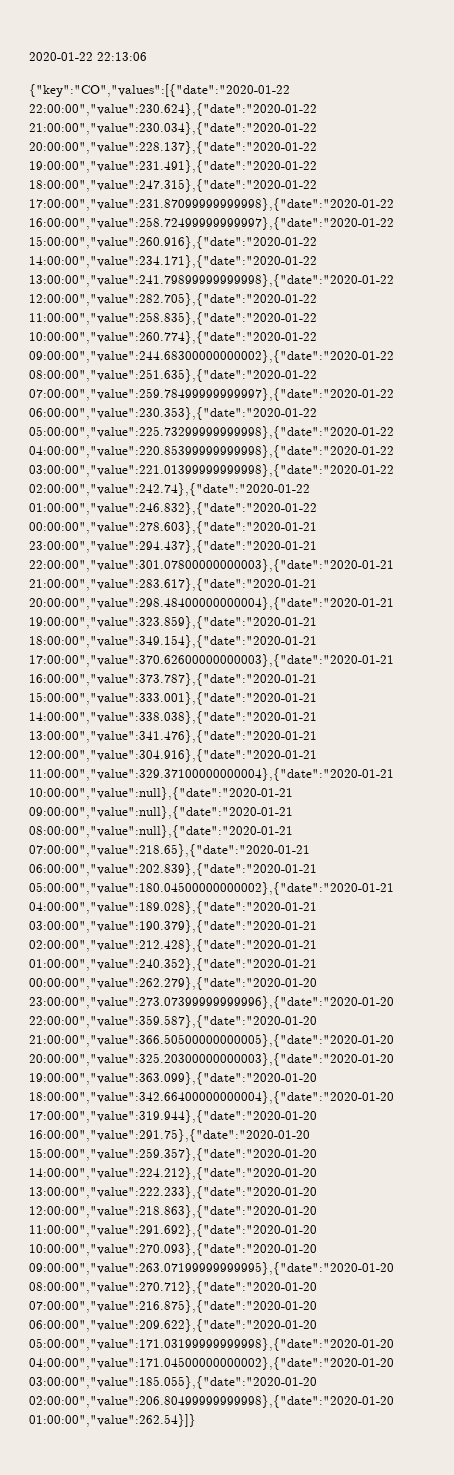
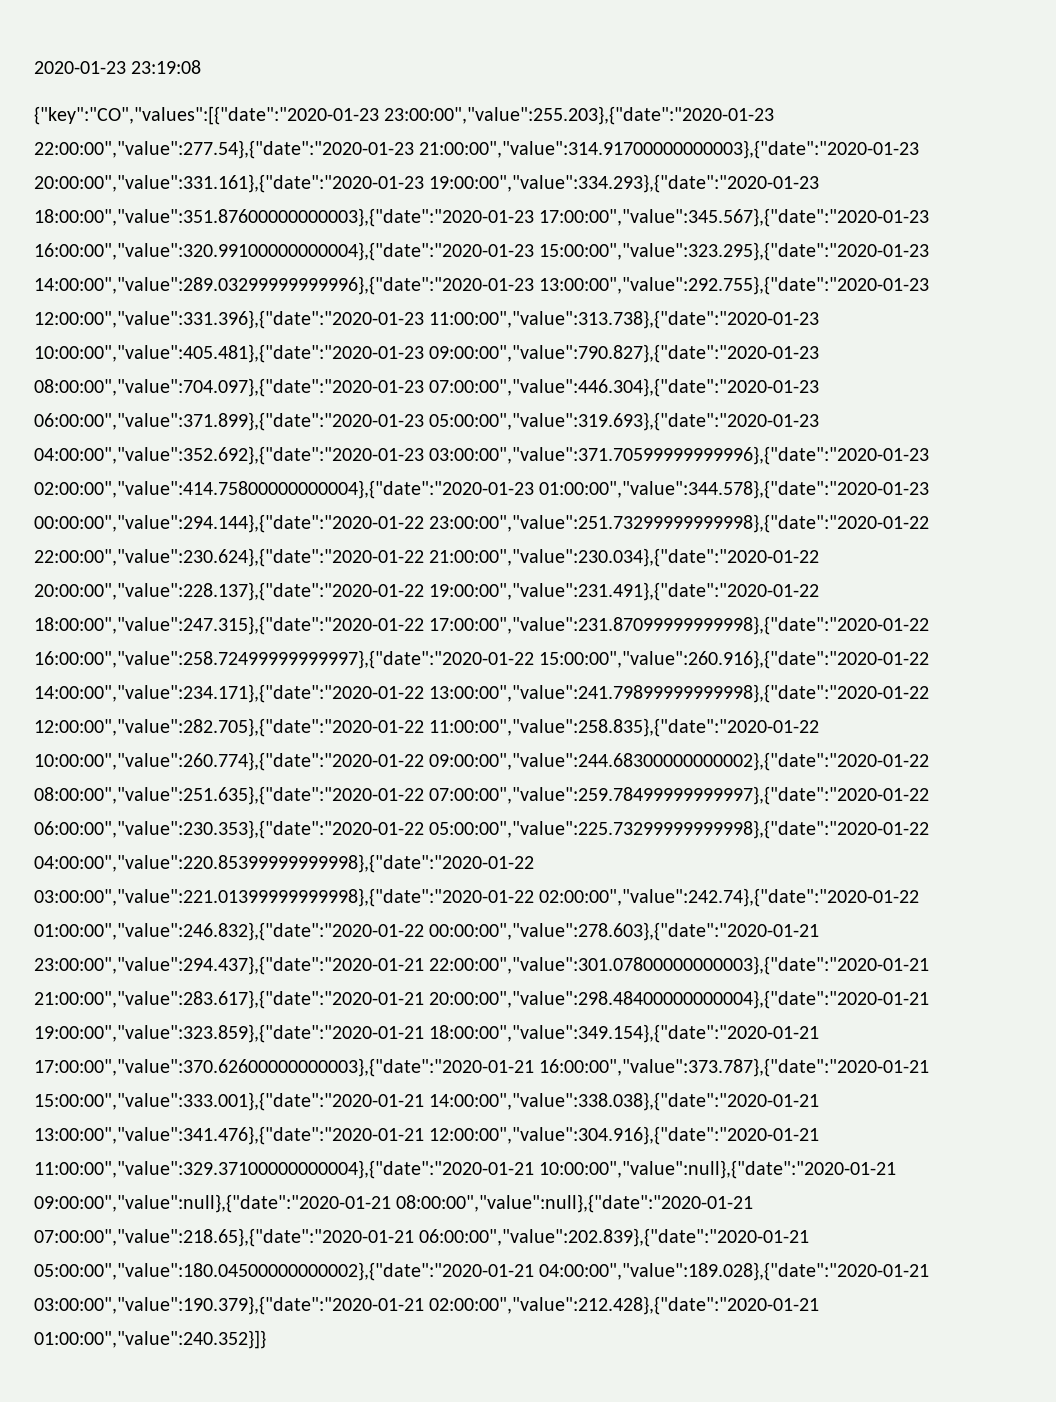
- 2020-01-22 22:13:06
- {"key":"CO","values":[{"date":"2020-01-22 22:00:00","value":230.624},{"date":"2020-01-22 21:00:00","value":230.034},{"date":"2020-01-22 20:00:00","value":228.137},{"date":"2020-01-22 19:00:00","value":231.491},{"date":"2020-01-22 18:00:00","value":247.315},{"date":"2020-01-22 17:00:00","value":231.87099999999998},{"date":"2020-01-22 16:00:00","value":258.72499999999997},{"date":"2020-01-22 15:00:00","value":260.916},{"date":"2020-01-22 14:00:00","value":234.171},{"date":"2020-01-22 13:00:00","value":241.79899999999998},{"date":"2020-01-22 12:00:00","value":282.705},{"date":"2020-01-22 11:00:00","value":258.835},{"date":"2020-01-22 10:00:00","value":260.774},{"date":"2020-01-22 09:00:00","value":244.68300000000002},{"date":"2020-01-22 08:00:00","value":251.635},{"date":"2020-01-22 07:00:00","value":259.78499999999997},{"date":"2020-01-22 06:00:00","value":230.353},{"date":"2020-01-22 05:00:00","value":225.73299999999998},{"date":"2020-01-22 04:00:00","value":220.85399999999998},{"date":"2020-01-22 03:00:00","value":221.01399999999998},{"date":"2020-01-22 02:00:00","value":242.74},{"date":"2020-01-22 01:00:00","value":246.832},{"date":"2020-01-22 00:00:00","value":278.603},{"date":"2020-01-21 23:00:00","value":294.437},{"date":"2020-01-21 22:00:00","value":301.07800000000003},{"date":"2020-01-21 21:00:00","value":283.617},{"date":"2020-01-21 20:00:00","value":298.48400000000004},{"date":"2020-01-21 19:00:00","value":323.859},{"date":"2020-01-21 18:00:00","value":349.154},{"date":"2020-01-21 17:00:00","value":370.62600000000003},{"date":"2020-01-21 16:00:00","value":373.787},{"date":"2020-01-21 15:00:00","value":333.001},{"date":"2020-01-21 14:00:00","value":338.038},{"date":"2020-01-21 13:00:00","value":341.476},{"date":"2020-01-21 12:00:00","value":304.916},{"date":"2020-01-21 11:00:00","value":329.37100000000004},{"date":"2020-01-21 10:00:00","value":null},{"date":"2020-01-21 09:00:00","value":null},{"date":"2020-01-21 08:00:00","value":null},{"date":"2020-01-21 07:00:00","value":218.65},{"date":"2020-01-21 06:00:00","value":202.839},{"date":"2020-01-21 05:00:00","value":180.04500000000002},{"date":"2020-01-21 04:00:00","value":189.028},{"date":"2020-01-21 03:00:00","value":190.379},{"date":"2020-01-21 02:00:00","value":212.428},{"date":"2020-01-21 01:00:00","value":240.352},{"date":"2020-01-21 00:00:00","value":262.279},{"date":"2020-01-20 23:00:00","value":273.07399999999996},{"date":"2020-01-20 22:00:00","value":359.587},{"date":"2020-01-20 21:00:00","value":366.50500000000005},{"date":"2020-01-20 20:00:00","value":325.20300000000003},{"date":"2020-01-20 19:00:00","value":363.099},{"date":"2020-01-20 18:00:00","value":342.66400000000004},{"date":"2020-01-20 17:00:00","value":319.944},{"date":"2020-01-20 16:00:00","value":291.75},{"date":"2020-01-20 15:00:00","value":259.357},{"date":"2020-01-20 14:00:00","value":224.212},{"date":"2020-01-20 13:00:00","value":222.233},{"date":"2020-01-20 12:00:00","value":218.863},{"date":"2020-01-20 11:00:00","value":291.692},{"date":"2020-01-20 10:00:00","value":270.093},{"date":"2020-01-20 09:00:00","value":263.07199999999995},{"date":"2020-01-20 08:00:00","value":270.712},{"date":"2020-01-20 07:00:00","value":216.875},{"date":"2020-01-20 06:00:00","value":209.622},{"date":"2020-01-20 05:00:00","value":171.03199999999998},{"date":"2020-01-20 04:00:00","value":171.04500000000002},{"date":"2020-01-20 03:00:00","value":185.055},{"date":"2020-01-20 02:00:00","value":206.80499999999998},{"date":"2020-01-20 01:00:00","value":262.54}]}
+ 2020-01-23 23:19:08
+ {"key":"CO","values":[{"date":"2020-01-23 23:00:00","value":255.203},{"date":"2020-01-23 22:00:00","value":277.54},{"date":"2020-01-23 21:00:00","value":314.91700000000003},{"date":"2020-01-23 20:00:00","value":331.161},{"date":"2020-01-23 19:00:00","value":334.293},{"date":"2020-01-23 18:00:00","value":351.87600000000003},{"date":"2020-01-23 17:00:00","value":345.567},{"date":"2020-01-23 16:00:00","value":320.99100000000004},{"date":"2020-01-23 15:00:00","value":323.295},{"date":"2020-01-23 14:00:00","value":289.03299999999996},{"date":"2020-01-23 13:00:00","value":292.755},{"date":"2020-01-23 12:00:00","value":331.396},{"date":"2020-01-23 11:00:00","value":313.738},{"date":"2020-01-23 10:00:00","value":405.481},{"date":"2020-01-23 09:00:00","value":790.827},{"date":"2020-01-23 08:00:00","value":704.097},{"date":"2020-01-23 07:00:00","value":446.304},{"date":"2020-01-23 06:00:00","value":371.899},{"date":"2020-01-23 05:00:00","value":319.693},{"date":"2020-01-23 04:00:00","value":352.692},{"date":"2020-01-23 03:00:00","value":371.70599999999996},{"date":"2020-01-23 02:00:00","value":414.75800000000004},{"date":"2020-01-23 01:00:00","value":344.578},{"date":"2020-01-23 00:00:00","value":294.144},{"date":"2020-01-22 23:00:00","value":251.73299999999998},{"date":"2020-01-22 22:00:00","value":230.624},{"date":"2020-01-22 21:00:00","value":230.034},{"date":"2020-01-22 20:00:00","value":228.137},{"date":"2020-01-22 19:00:00","value":231.491},{"date":"2020-01-22 18:00:00","value":247.315},{"date":"2020-01-22 17:00:00","value":231.87099999999998},{"date":"2020-01-22 16:00:00","value":258.72499999999997},{"date":"2020-01-22 15:00:00","value":260.916},{"date":"2020-01-22 14:00:00","value":234.171},{"date":"2020-01-22 13:00:00","value":241.79899999999998},{"date":"2020-01-22 12:00:00","value":282.705},{"date":"2020-01-22 11:00:00","value":258.835},{"date":"2020-01-22 10:00:00","value":260.774},{"date":"2020-01-22 09:00:00","value":244.68300000000002},{"date":"2020-01-22 08:00:00","value":251.635},{"date":"2020-01-22 07:00:00","value":259.78499999999997},{"date":"2020-01-22 06:00:00","value":230.353},{"date":"2020-01-22 05:00:00","value":225.73299999999998},{"date":"2020-01-22 04:00:00","value":220.85399999999998},{"date":"2020-01-22 03:00:00","value":221.01399999999998},{"date":"2020-01-22 02:00:00","value":242.74},{"date":"2020-01-22 01:00:00","value":246.832},{"date":"2020-01-22 00:00:00","value":278.603},{"date":"2020-01-21 23:00:00","value":294.437},{"date":"2020-01-21 22:00:00","value":301.07800000000003},{"date":"2020-01-21 21:00:00","value":283.617},{"date":"2020-01-21 20:00:00","value":298.48400000000004},{"date":"2020-01-21 19:00:00","value":323.859},{"date":"2020-01-21 18:00:00","value":349.154},{"date":"2020-01-21 17:00:00","value":370.62600000000003},{"date":"2020-01-21 16:00:00","value":373.787},{"date":"2020-01-21 15:00:00","value":333.001},{"date":"2020-01-21 14:00:00","value":338.038},{"date":"2020-01-21 13:00:00","value":341.476},{"date":"2020-01-21 12:00:00","value":304.916},{"date":"2020-01-21 11:00:00","value":329.37100000000004},{"date":"2020-01-21 10:00:00","value":null},{"date":"2020-01-21 09:00:00","value":null},{"date":"2020-01-21 08:00:00","value":null},{"date":"2020-01-21 07:00:00","value":218.65},{"date":"2020-01-21 06:00:00","value":202.839},{"date":"2020-01-21 05:00:00","value":180.04500000000002},{"date":"2020-01-21 04:00:00","value":189.028},{"date":"2020-01-21 03:00:00","value":190.379},{"date":"2020-01-21 02:00:00","value":212.428},{"date":"2020-01-21 01:00:00","value":240.352}]}

